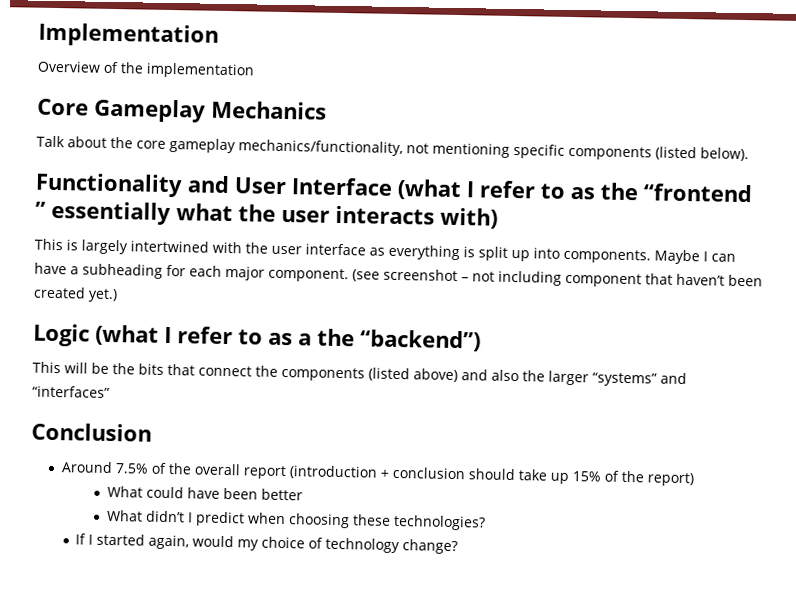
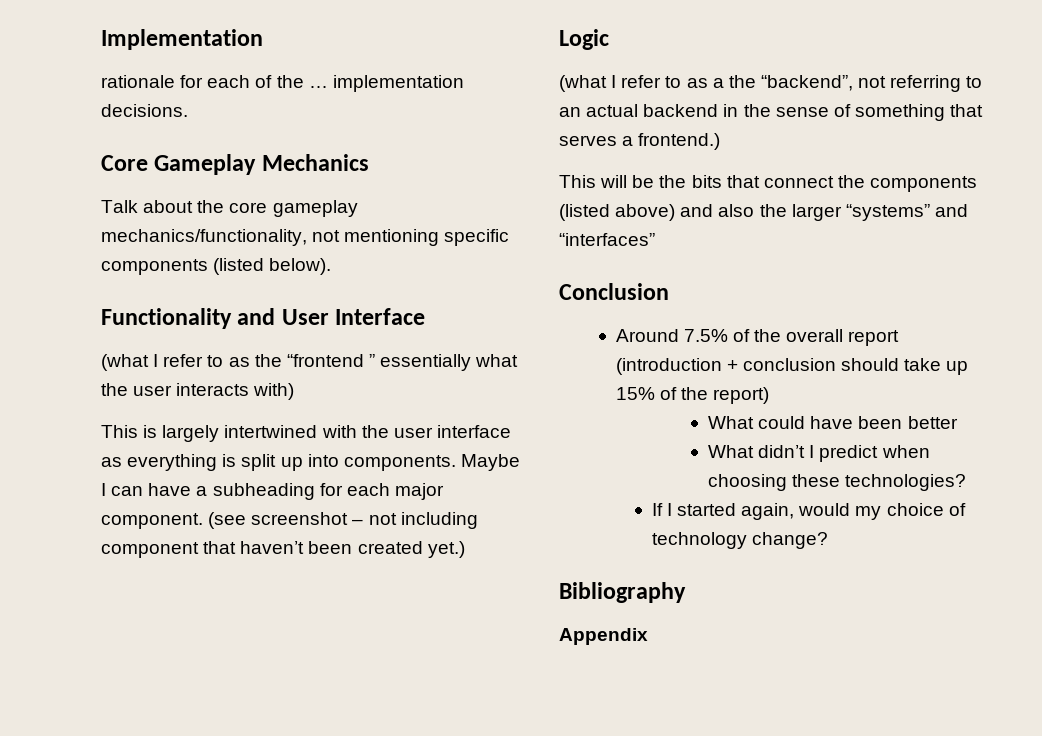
- Overview of the implementation
+ rationale for each of the … implementation decisions.
- Functionality and User Interface (what I refer to as the “frontend ” essentially what the user interacts with)
+ Functionality and User Interface
+ (what I refer to as the “frontend ” essentially what the user interacts with)
- Logic (what I refer to as a the “backend”)
+ Logic
+ (what I refer to as a the “backend”, not referring to an actual backend in the sense of something that serves a frontend.)
+ Bibliography
+ Appendix

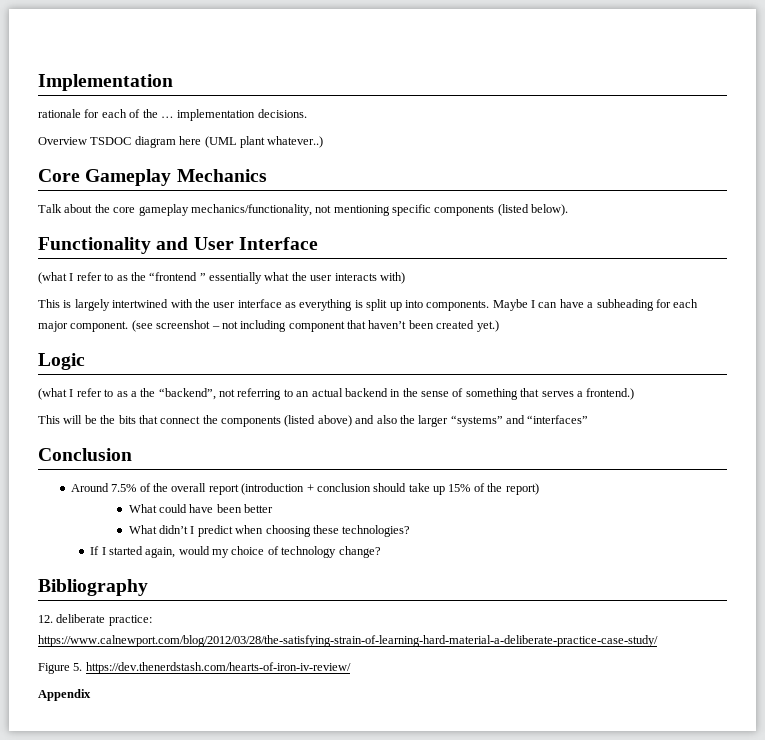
+ Overview TSDOC diagram here (UML plant whatever..)
+ 12. deliberate practice: https://www.calnewport.com/blog/2012/03/28/the-satisfying-strain-of-learning-hard-material-a-deliberate-practice-case-study/
+ Figure 5. https://dev.thenerdstash.com/hearts-of-iron-iv-review/

